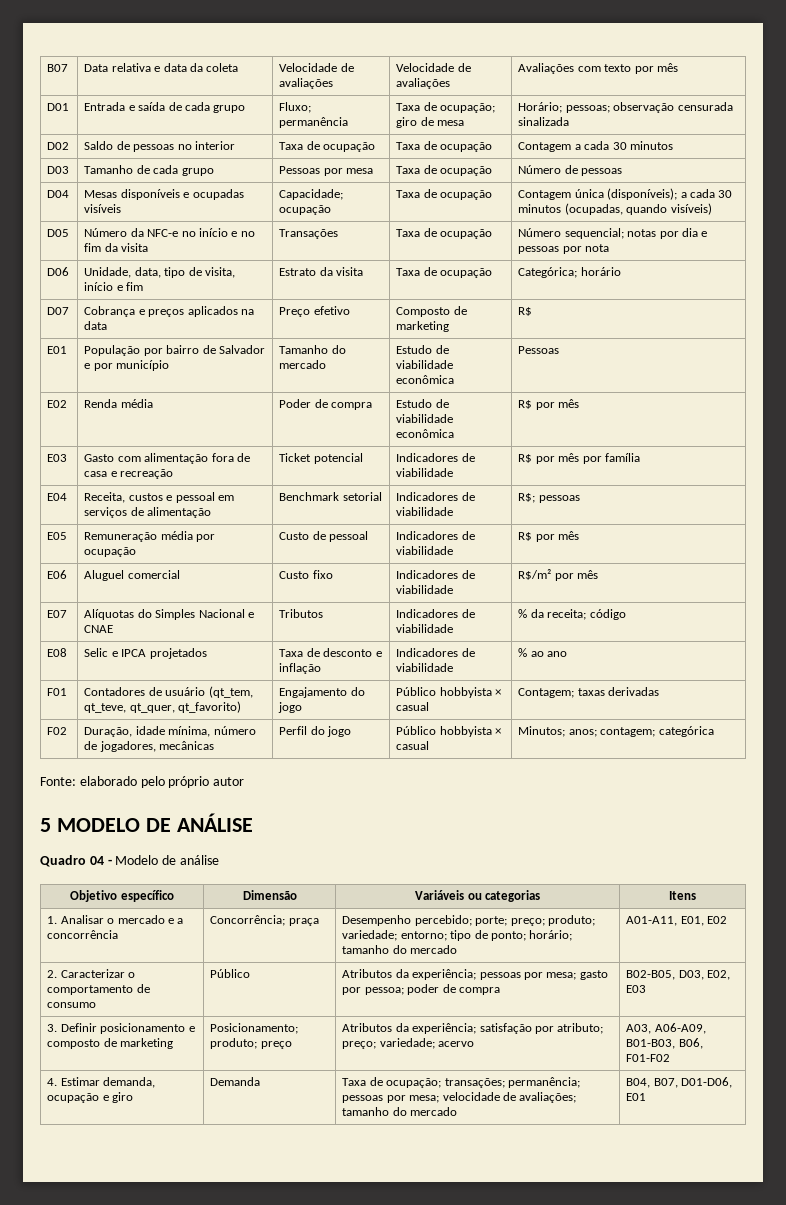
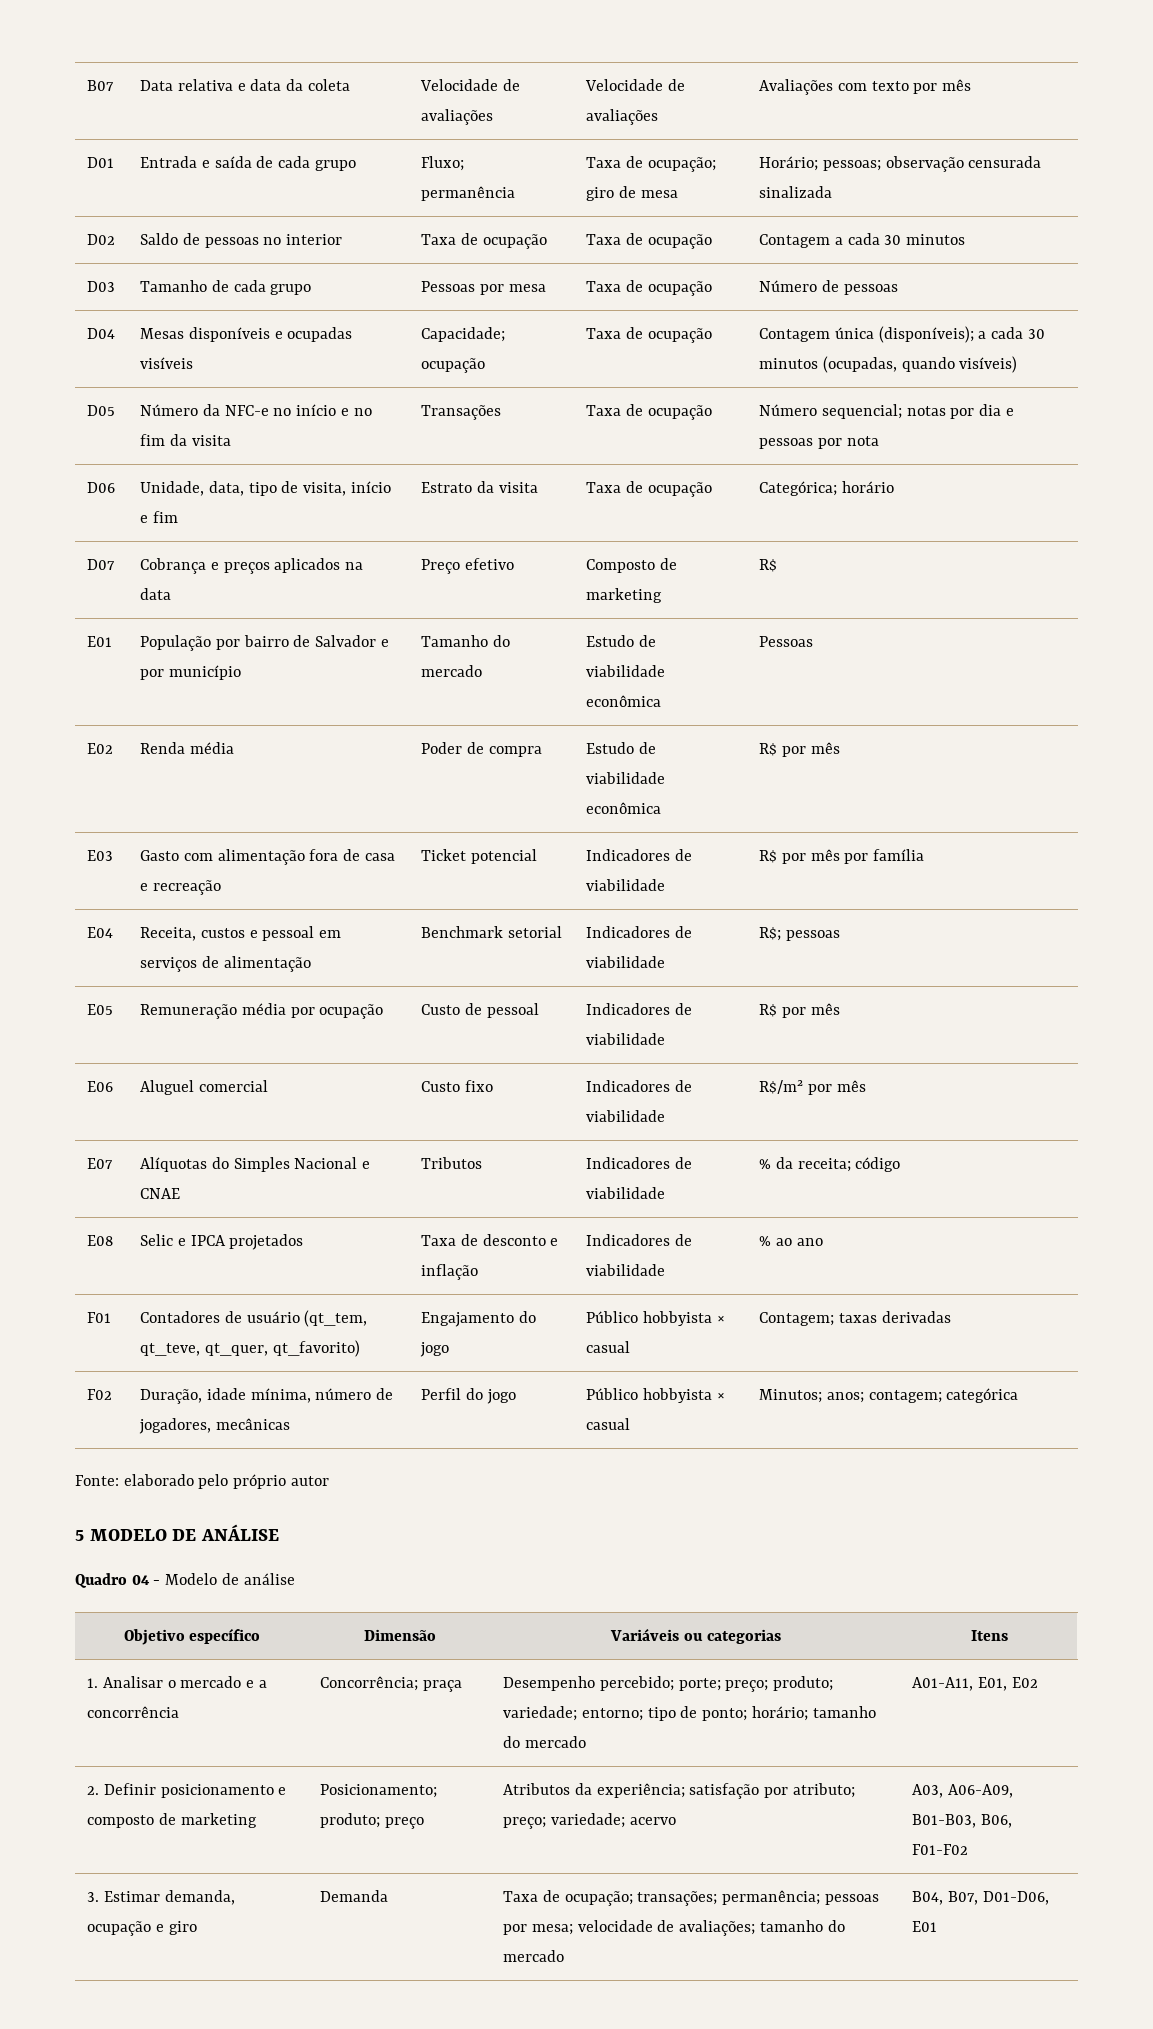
- 2. Caracterizar o comportamento de consumo | Público | Atributos da experiência; pessoas por mesa; gasto por pessoa; poder de compra | B02-B05, D03, E02, E03
- 3. Definir posicionamento e composto de marketing | Posicionamento; produto; preço | Atributos da experiência; satisfação por atributo; preço; variedade; acervo | A03, A06-A09, B01-B03, B06, F01-F02
+ 2. Definir posicionamento e composto de marketing | Posicionamento; produto; preço | Atributos da experiência; satisfação por atributo; preço; variedade; acervo | A03, A06-A09, B01-B03, B06, F01-F02
- 4. Estimar demanda, ocupação e giro | Demanda | Taxa de ocupação; transações; permanência; pessoas por mesa; velocidade de avaliações; tamanho do mercado | B04, B07, D01-D06, E01
+ 3. Estimar demanda, ocupação e giro | Demanda | Taxa de ocupação; transações; permanência; pessoas por mesa; velocidade de avaliações; tamanho do mercado | B04, B07, D01-D06, E01

